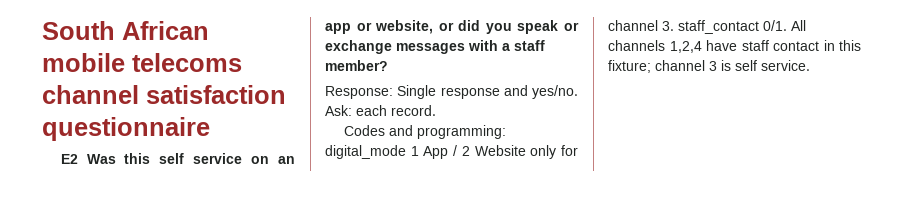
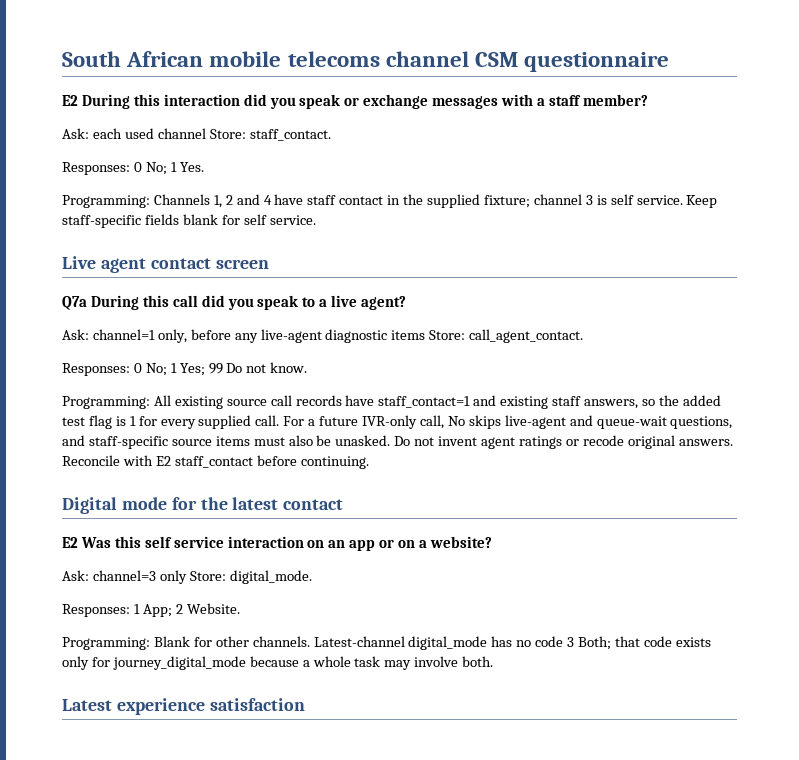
- South African mobile telecoms channel satisfaction questionnaire
+ South African mobile telecoms channel CSM questionnaire
- E2 Was this self service on an app or website, or did you speak or exchange messages with a staff member?
+ E2 During this interaction did you speak or exchange messages with a staff member?
- Response: Single response and yes/no. Ask: each record.
- Codes and programming: digital_mode 1 App / 2 Website only for channel 3. staff_contact 0/1. All channels 1,2,4 have staff contact in this fixture; channel 3 is self service.
+ Ask: each used channel Store: staff_contact.
+ Responses: 0 No; 1 Yes.
+ Programming: Channels 1, 2 and 4 have staff contact in the supplied fixture; channel 3 is self service.
+ Keep staff-specific fields blank for self service.
+ Live agent contact screen
+ Q7a During this call did you speak to a live agent?
+ Ask: channel=1 only, before any live-agent diagnostic items Store: call_agent_contact.
+ Responses: 0 No; 1 Yes; 99 Do not know.
+ Programming: All existing source call records have staff_contact=1 and existing staff answers, so the added test flag is 1 for every supplied call. For a future IVR-only call, No skips live-agent and queue-wait questions, and staff-specific source items must also be unasked. Do not invent agent ratings or recode original answers. Reconcile with E2 staff_contact before continuing.
+ Digital mode for the latest contact
+ E2 Was this self service interaction on an app or on a website?
+ Ask: channel=3 only Store: digital_mode.
+ Responses: 1 App; 2 Website.
+ Programming: Blank for other channels. Latest-channel digital_mode has no code 3 Both; that code exists only for journey_digital_mode because a whole task may involve both.
+ Latest experience satisfaction

